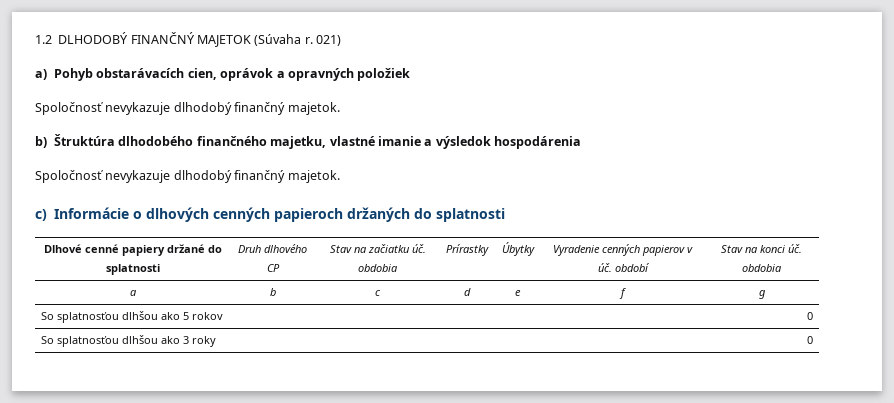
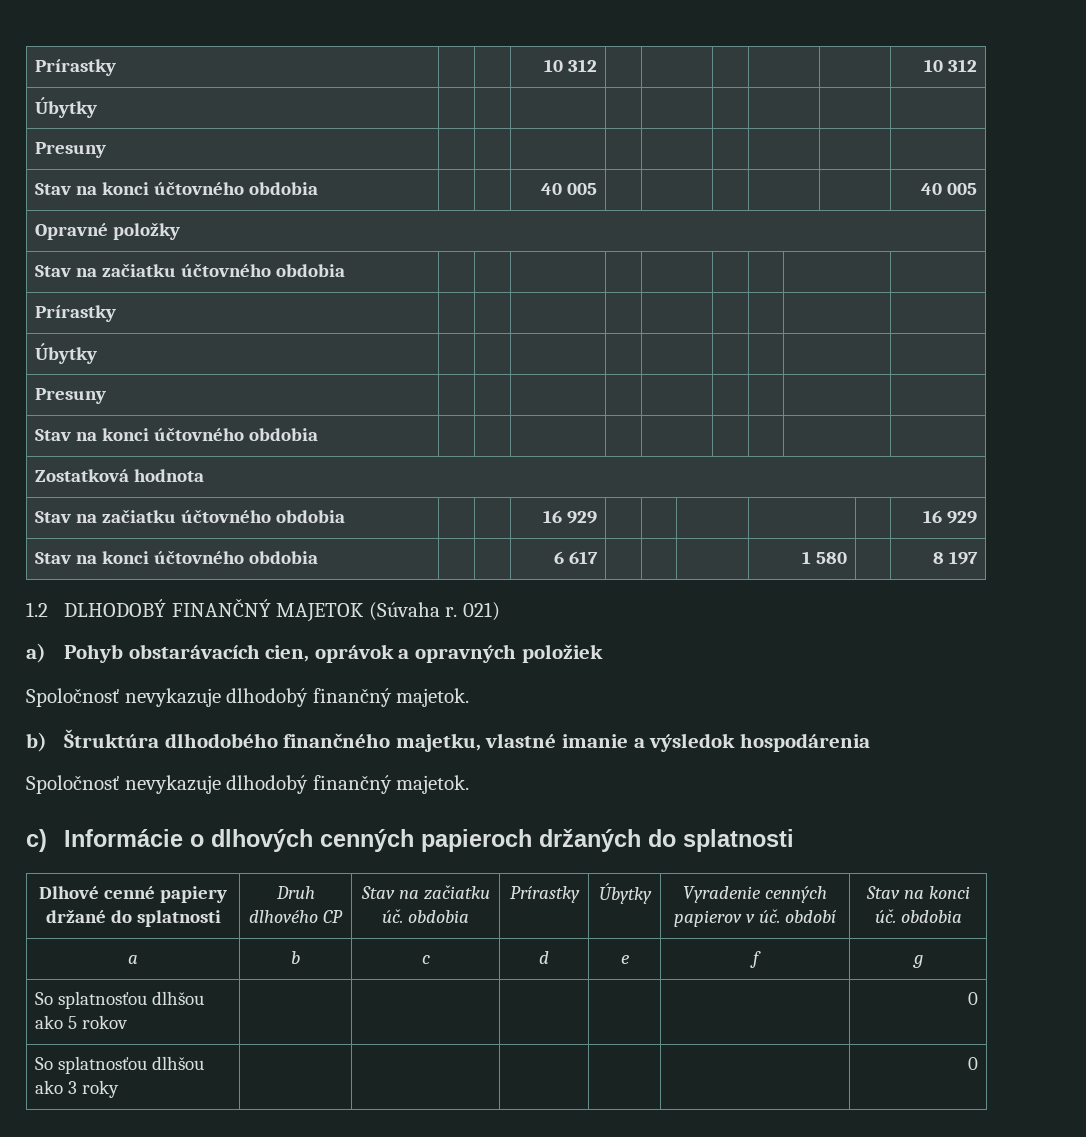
+ Prírastky | | | 10 312 | | | | | | 10 312
+ Úbytky | | | | | | | | |
+ Presuny | | | | | | | | |
+ Stav na konci účtovného obdobia | | | 40 005 | | | | | | 40 005
+ Opravné položky
+ Stav na začiatku účtovného obdobia | | | | | | | | |
+ Prírastky | | | | | | | | |
+ Úbytky | | | | | | | | |
+ Presuny | | | | | | | | |
+ Stav na konci účtovného obdobia | | | | | | | | |
+ Zostatková hodnota
+ Stav na začiatku účtovného obdobia | | | 16 929 | | | | | | 16 929
+ Stav na konci účtovného obdobia | | | 6 617 | | | | 1 580 | | 8 197

